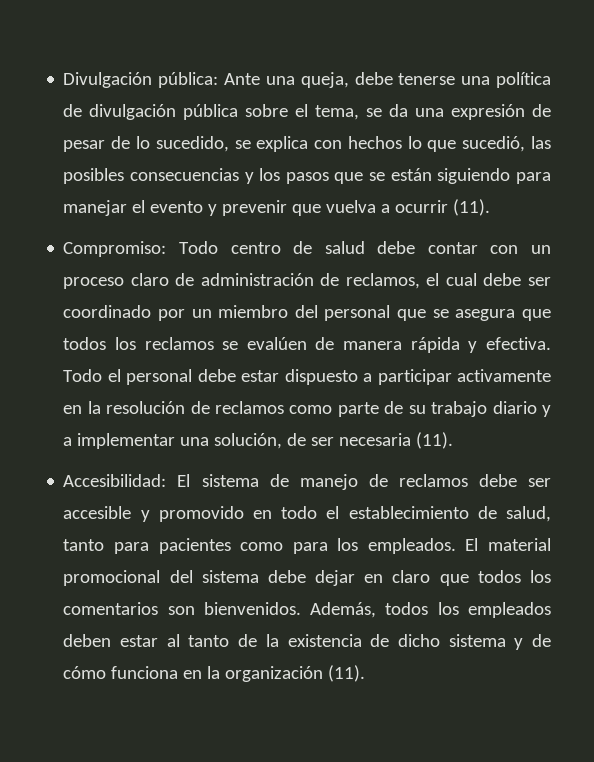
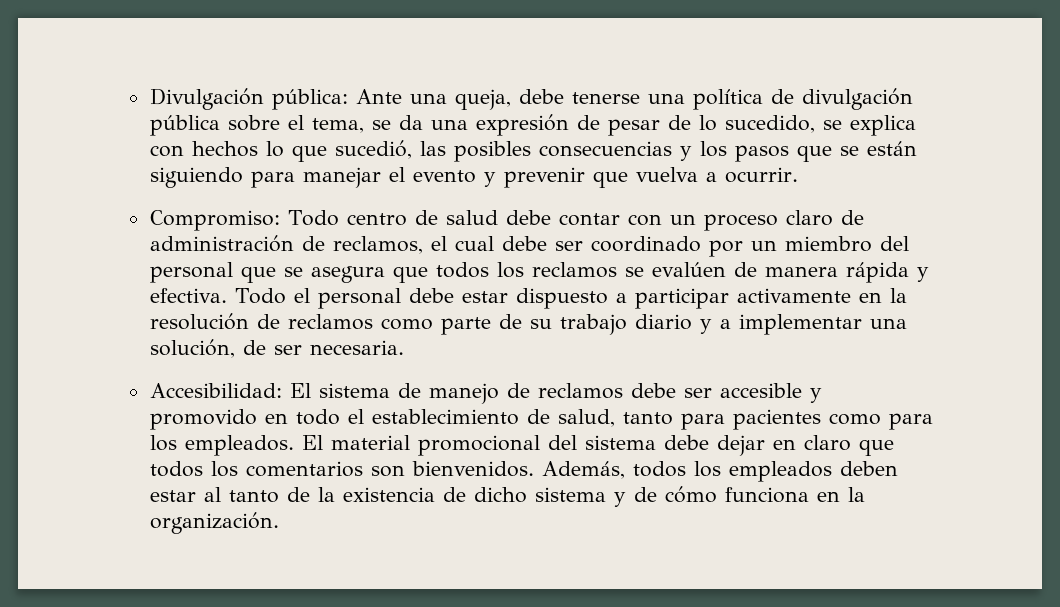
- Divulgación pública: Ante una queja, debe tenerse una política de divulgación pública sobre el tema, se da una expresión de pesar de lo sucedido, se explica con hechos lo que sucedió, las posibles consecuencias y los pasos que se están siguiendo para manejar el evento y prevenir que vuelva a ocurrir (11).
+ Divulgación pública: Ante una queja, debe tenerse una política de divulgación pública sobre el tema, se da una expresión de pesar de lo sucedido, se explica con hechos lo que sucedió, las posibles consecuencias y los pasos que se están siguiendo para manejar el evento y prevenir que vuelva a ocurrir.
- Todo el personal debe estar dispuesto a participar activamente en la resolución de reclamos como parte de su trabajo diario y a implementar una solución, de ser necesaria (11).
+ Todo el personal debe estar dispuesto a participar activamente en la resolución de reclamos como parte de su trabajo diario y a implementar una solución, de ser necesaria.
- Además, todos los empleados deben estar al tanto de la existencia de dicho sistema y de cómo funciona en la organización (11).
+ Además, todos los empleados deben estar al tanto de la existencia de dicho sistema y de cómo funciona en la organización.

